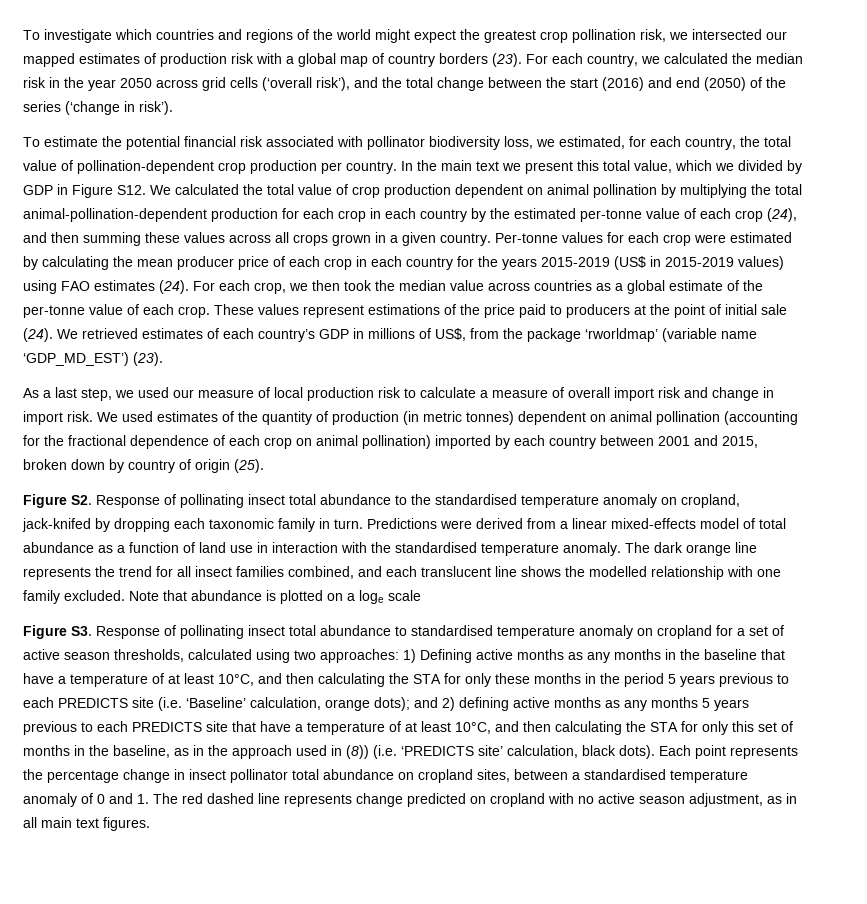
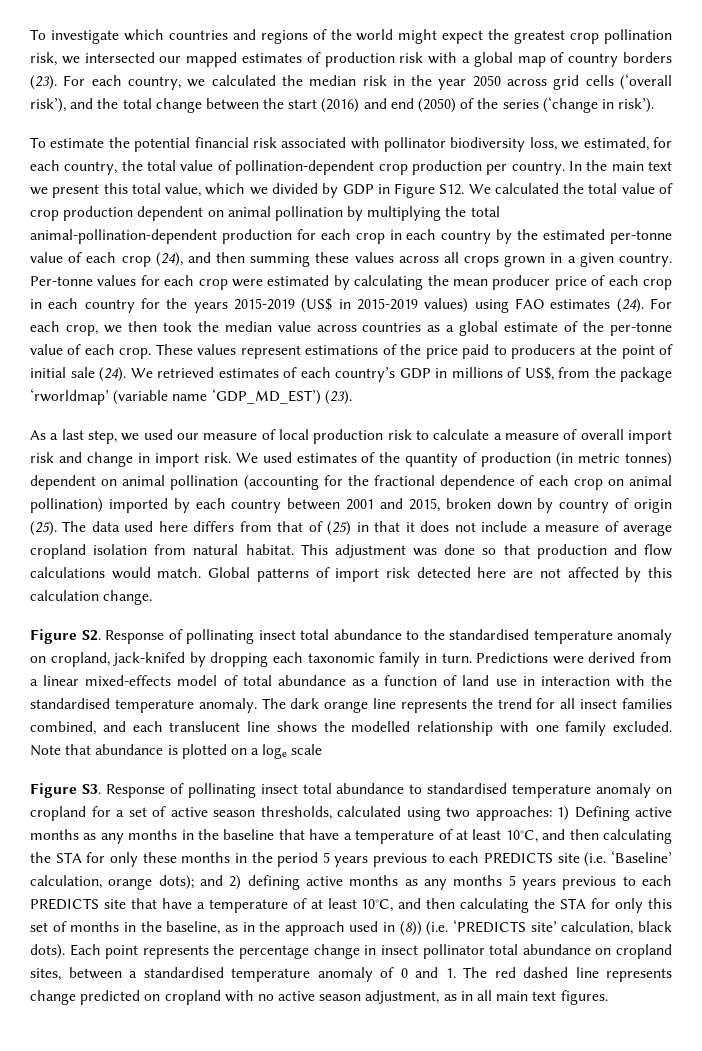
+ The data used here differs from that of (25) in that it does not include a measure of average cropland isolation from natural habitat. This adjustment was done so that production and flow calculations would match. Global patterns of import risk detected here are not affected by this calculation change.

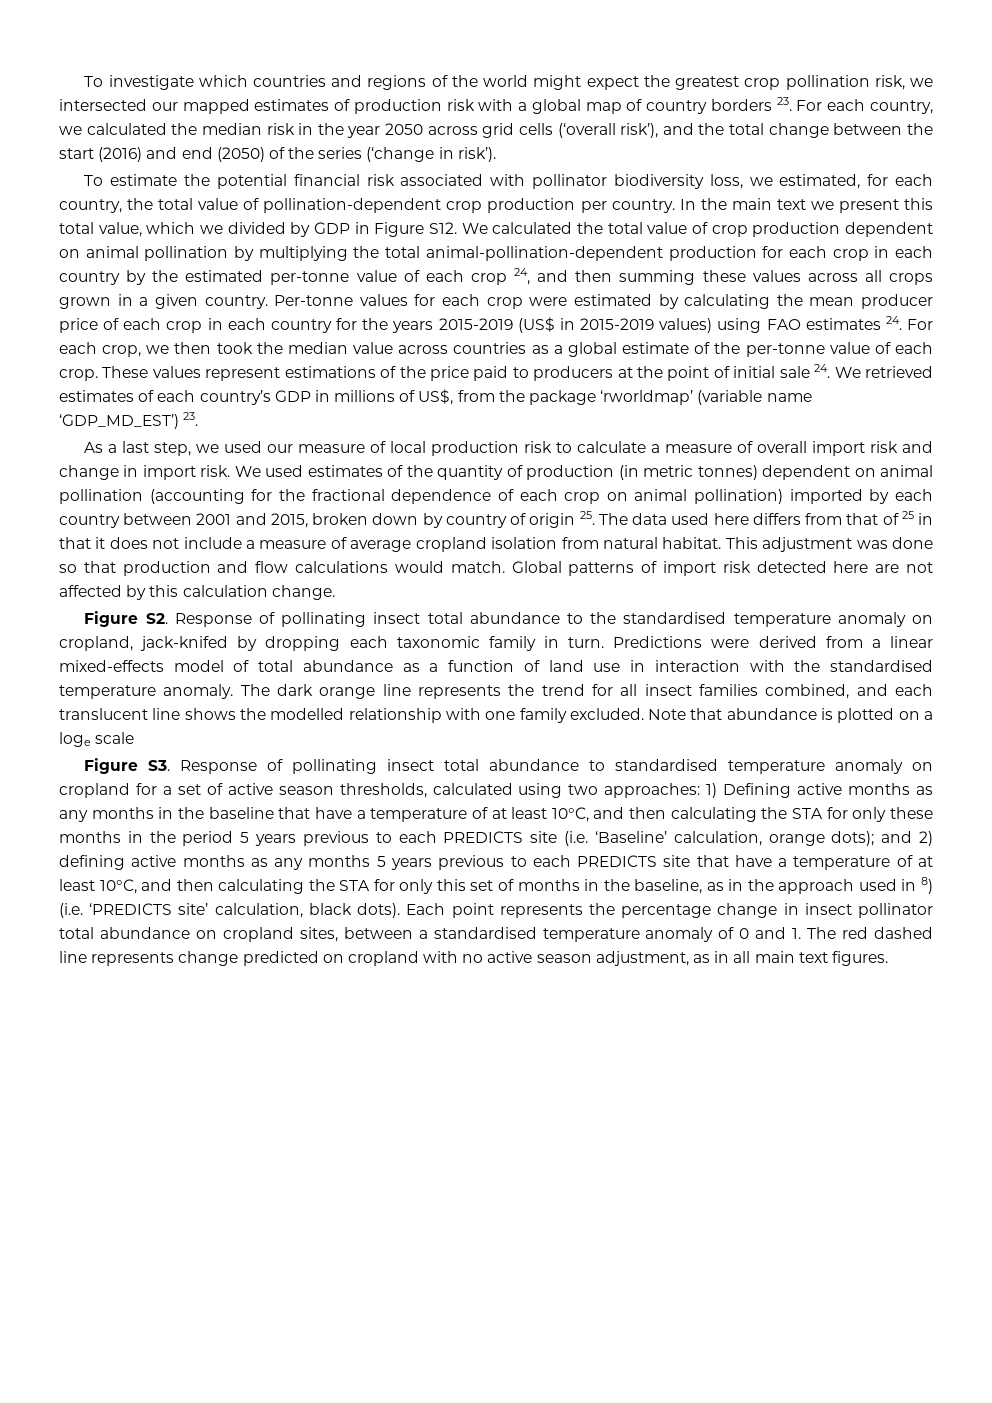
- To investigate which countries and regions of the world might expect the greatest crop pollination risk, we intersected our mapped estimates of production risk with a global map of country borders (23). For each country, we calculated the median risk in the year 2050 across grid cells (‘overall risk’), and the total change between the start (2016) and end (2050) of the series (‘change in risk’).
+ To investigate which countries and regions of the world might expect the greatest crop pollination risk, we intersected our mapped estimates of production risk with a global map of country borders 23. For each country, we calculated the median risk in the year 2050 across grid cells (‘overall risk’), and the total change between the start (2016) and end (2050) of the series (‘change in risk’).
- In the main text we present this total value, which we divided by GDP in Figure S12. We calculated the total value of crop production dependent on animal pollination by multiplying the total animal-pollination-dependent production for each crop in each country by the estimated per-tonne value of each crop (24), and then summing these values across all crops grown in a given country.
+ In the main text we present this total value, which we divided by GDP in Figure S12. We calculated the total value of crop production dependent on animal pollination by multiplying the total animal-pollination-dependent production for each crop in each country by the estimated per-tonne value of each crop 24, and then summing these values across all crops grown in a given country.
- Per-tonne values for each crop were estimated by calculating the mean producer price of each crop in each country for the years 2015-2019 (US$ in 2015-2019 values) using FAO estimates (24). For each crop, we then took the median value across countries as a global estimate of the per-tonne value of each crop.
+ Per-tonne values for each crop were estimated by calculating the mean producer price of each crop in each country for the years 2015-2019 (US$ in 2015-2019 values) using FAO estimates 24. For each crop, we then took the median value across countries as a global estimate of the per-tonne value of each crop.
- These values represent estimations of the price paid to producers at the point of initial sale (24). We retrieved estimates of each country’s GDP in millions of US$, from the package ‘rworldmap’ (variable name ‘GDP_MD_EST’) (23).
+ These values represent estimations of the price paid to producers at the point of initial sale 24. We retrieved estimates of each country’s GDP in millions of US$, from the package ‘rworldmap’ (variable name ‘GDP_MD_EST’) 23.
- We used estimates of the quantity of production (in metric tonnes) dependent on animal pollination (accounting for the fractional dependence of each crop on animal pollination) imported by each country between 2001 and 2015, broken down by country of origin (25). The data used here differs from that of (25) in that it does not include a measure of average cropland isolation from natural habitat.
+ We used estimates of the quantity of production (in metric tonnes) dependent on animal pollination (accounting for the fractional dependence of each crop on animal pollination) imported by each country between 2001 and 2015, broken down by country of origin 25. The data used here differs from that of 25 in that it does not include a measure of average cropland isolation from natural habitat.
- and 2) defining active months as any months 5 years previous to each PREDICTS site that have a temperature of at least 10°C, and then calculating the STA for only this set of months in the baseline, as in the approach used in (8)) (i.e. ‘PREDICTS site’ calculation, black dots).
+ and 2) defining active months as any months 5 years previous to each PREDICTS site that have a temperature of at least 10°C, and then calculating the STA for only this set of months in the baseline, as in the approach used in 8) (i.e. ‘PREDICTS site’ calculation, black dots).

